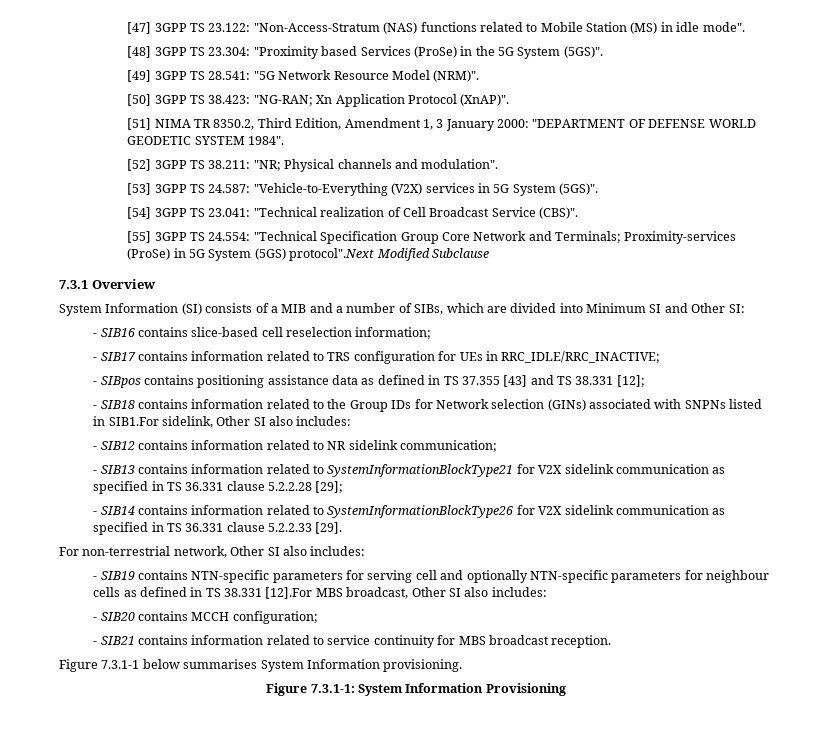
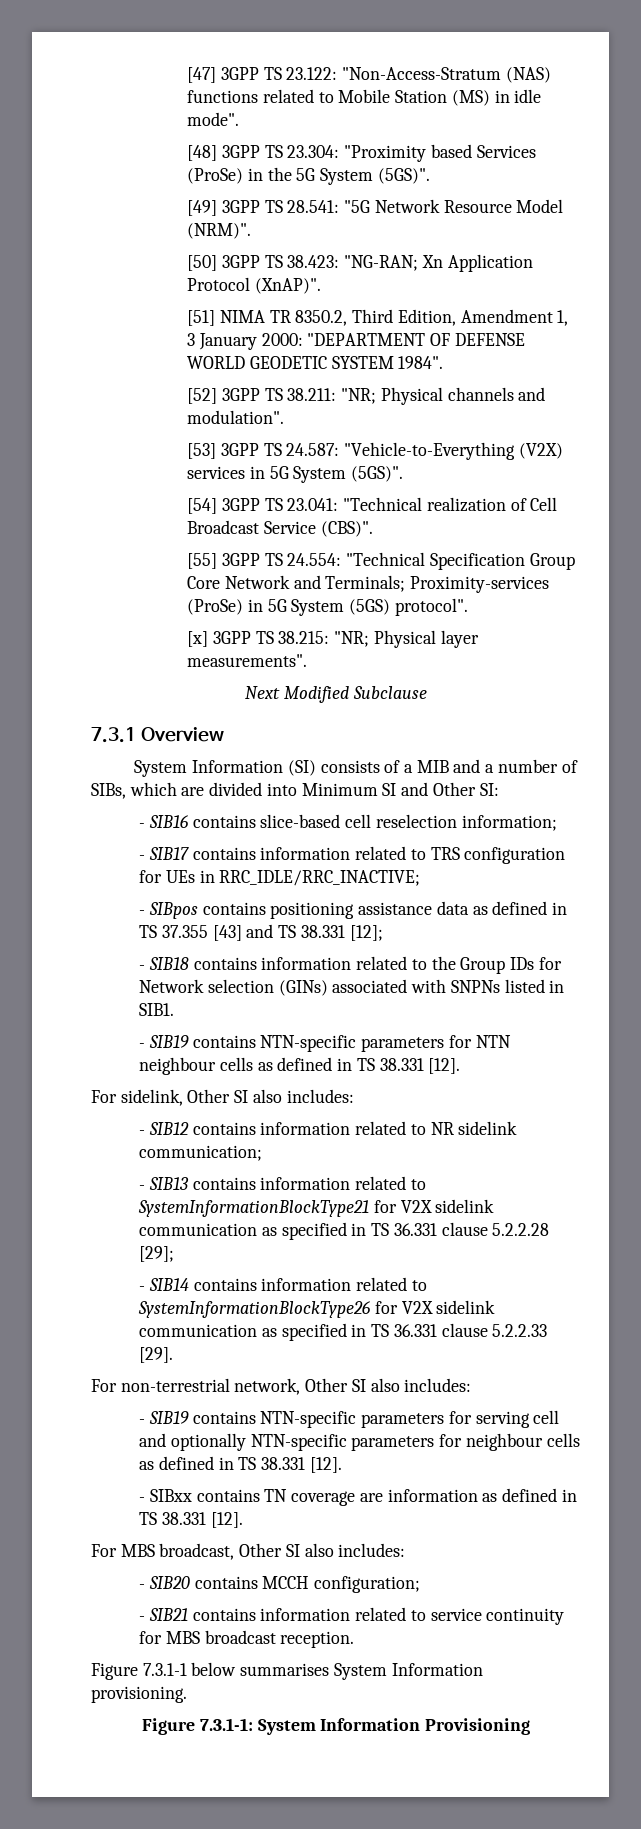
- [55] 3GPP TS 24.554: "Technical Specification Group Core Network and Terminals; Proximity-services (ProSe) in 5G System (5GS) protocol".Next Modified Subclause
+ [55] 3GPP TS 24.554: "Technical Specification Group Core Network and Terminals; Proximity-services (ProSe) in 5G System (5GS) protocol".
+ [x] 3GPP TS 38.215: "NR; Physical layer measurements".
+ Next Modified Subclause
- - SIB18 contains information related to the Group IDs for Network selection (GINs) associated with SNPNs listed in SIB1.For sidelink, Other SI also includes:
+ - SIB18 contains information related to the Group IDs for Network selection (GINs) associated with SNPNs listed in SIB1.
+ - SIB19 contains NTN-specific parameters for NTN neighbour cells as defined in TS 38.331 [12].
+ For sidelink, Other SI also includes:
- - SIB19 contains NTN-specific parameters for serving cell and optionally NTN-specific parameters for neighbour cells as defined in TS 38.331 [12].For MBS broadcast, Other SI also includes:
+ - SIB19 contains NTN-specific parameters for serving cell and optionally NTN-specific parameters for neighbour cells as defined in TS 38.331 [12].
+ - SIBxx contains TN coverage are information as defined in TS 38.331 [12].
+ For MBS broadcast, Other SI also includes:

